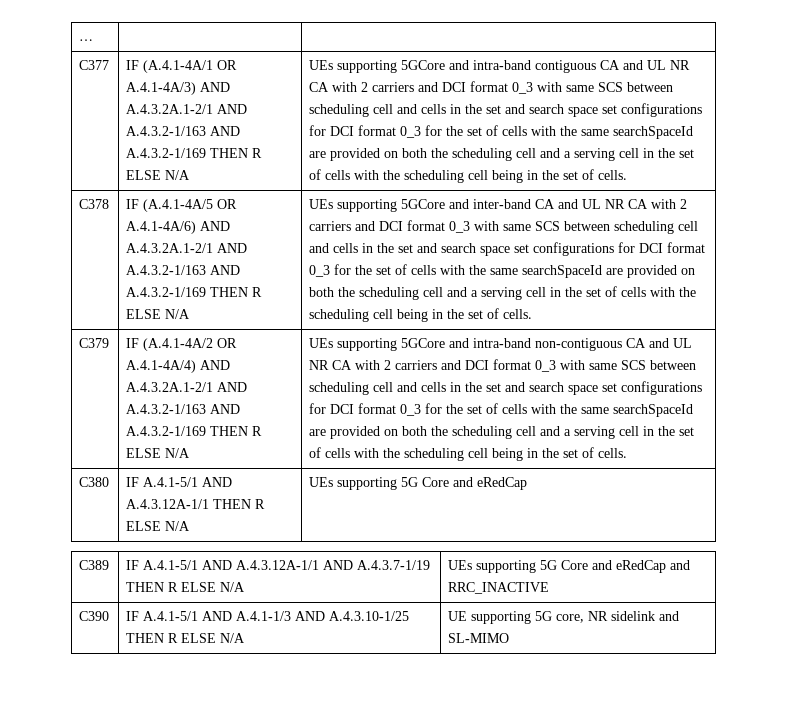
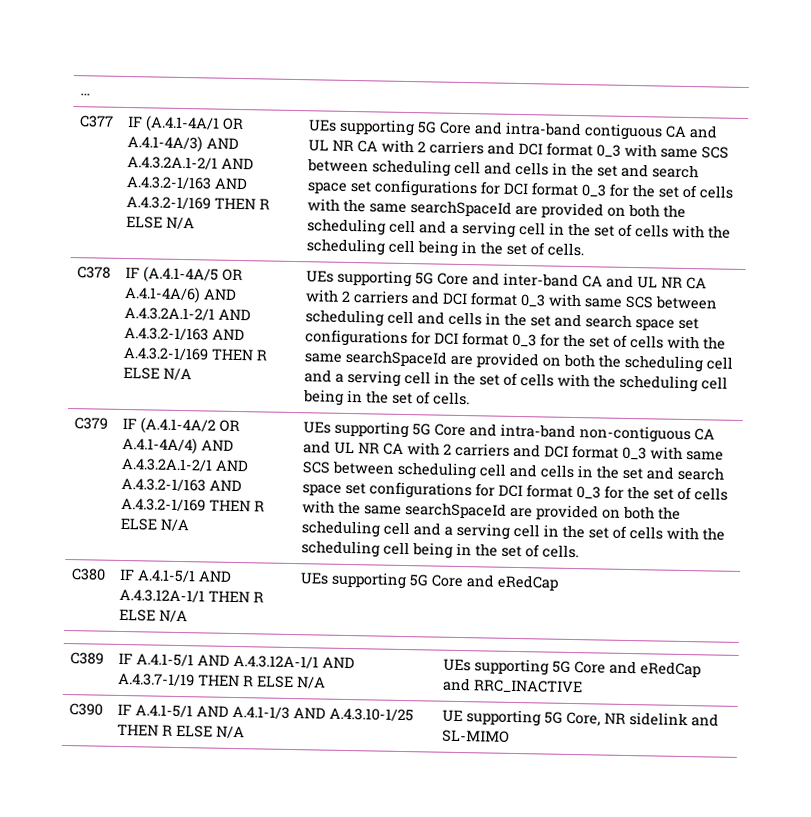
- UEs supporting 5GCore and intra-band contiguous CA and UL NR CA with 2 carriers and DCI format 0_3 with same SCS between scheduling cell and cells in the set and search space set configurations for DCI format 0_3 for the set of cells with the same searchSpaceId are provided on both the scheduling cell and a serving cell in the set of cells with the scheduling cell being in the set of cells.
+ UEs supporting 5G Core and intra-band contiguous CA and UL NR CA with 2 carriers and DCI format 0_3 with same SCS between scheduling cell and cells in the set and search space set configurations for DCI format 0_3 for the set of cells with the same searchSpaceId are provided on both the scheduling cell and a serving cell in the set of cells with the scheduling cell being in the set of cells.
- UEs supporting 5GCore and inter-band CA and UL NR CA with 2 carriers and DCI format 0_3 with same SCS between scheduling cell and cells in the set and search space set configurations for DCI format 0_3 for the set of cells with the same searchSpaceId are provided on both the scheduling cell and a serving cell in the set of cells with the scheduling cell being in the set of cells.
+ UEs supporting 5G Core and inter-band CA and UL NR CA with 2 carriers and DCI format 0_3 with same SCS between scheduling cell and cells in the set and search space set configurations for DCI format 0_3 for the set of cells with the same searchSpaceId are provided on both the scheduling cell and a serving cell in the set of cells with the scheduling cell being in the set of cells.
- UEs supporting 5GCore and intra-band non-contiguous CA and UL NR CA with 2 carriers and DCI format 0_3 with same SCS between scheduling cell and cells in the set and search space set configurations for DCI format 0_3 for the set of cells with the same searchSpaceId are provided on both the scheduling cell and a serving cell in the set of cells with the scheduling cell being in the set of cells.
+ UEs supporting 5G Core and intra-band non-contiguous CA and UL NR CA with 2 carriers and DCI format 0_3 with same SCS between scheduling cell and cells in the set and search space set configurations for DCI format 0_3 for the set of cells with the same searchSpaceId are provided on both the scheduling cell and a serving cell in the set of cells with the scheduling cell being in the set of cells.
- C390 | IF A.4.1-5/1 AND A.4.1-1/3 AND A.4.3.10-1/25 THEN R ELSE N/A | UE supporting 5G core, NR sidelink and SL-MIMO
+ C390 | IF A.4.1-5/1 AND A.4.1-1/3 AND A.4.3.10-1/25 THEN R ELSE N/A | UE supporting 5G Core, NR sidelink and SL-MIMO

